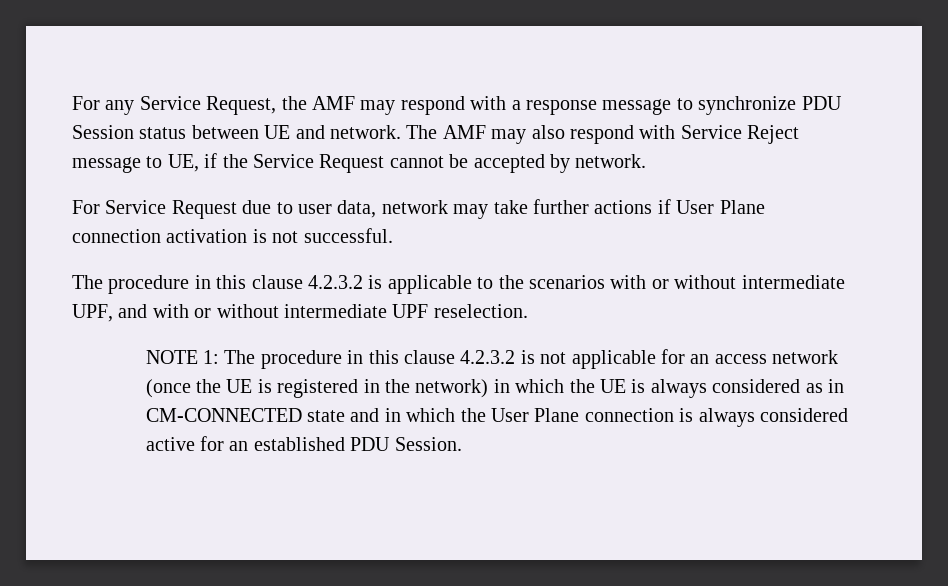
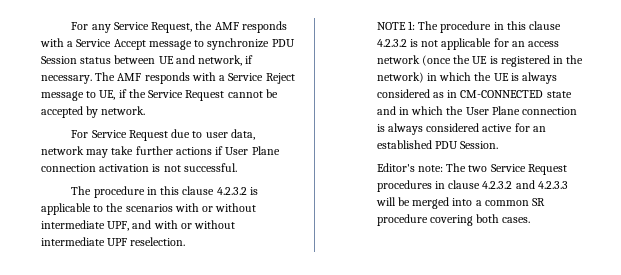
- For any Service Request, the AMF may respond with a response message to synchronize PDU Session status between UE and network. The AMF may also respond with Service Reject message to UE, if the Service Request cannot be accepted by network.
+ For any Service Request, the AMF responds with a Service Accept message to synchronize PDU Session status between UE and network, if necessary. The AMF responds with a Service Reject message to UE, if the Service Request cannot be accepted by network.
+ Editor's note: The two Service Request procedures in clause 4.2.3.2 and 4.2.3.3 will be merged into a common SR procedure covering both cases.

